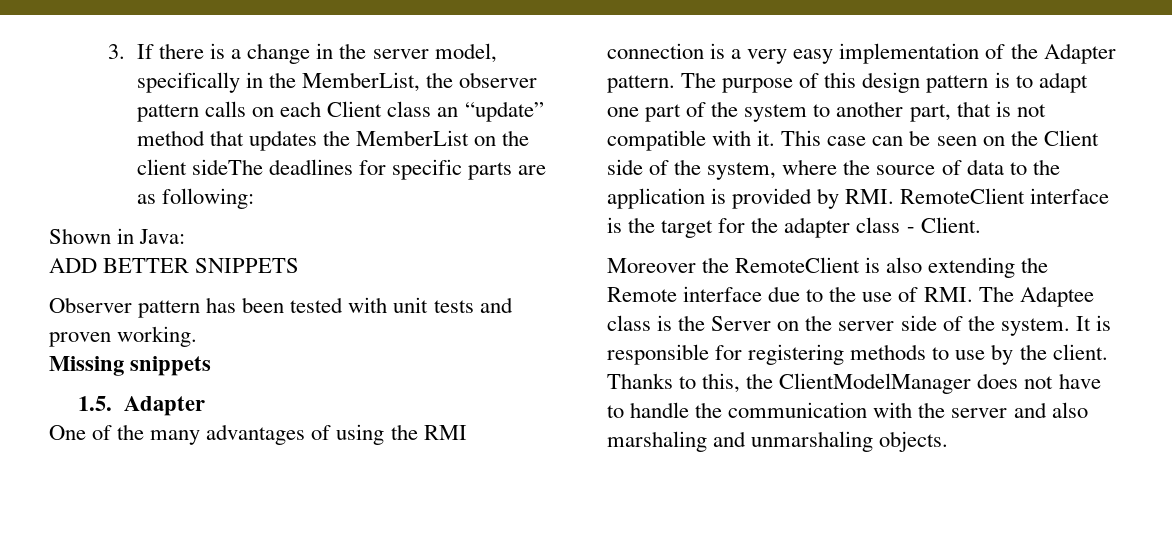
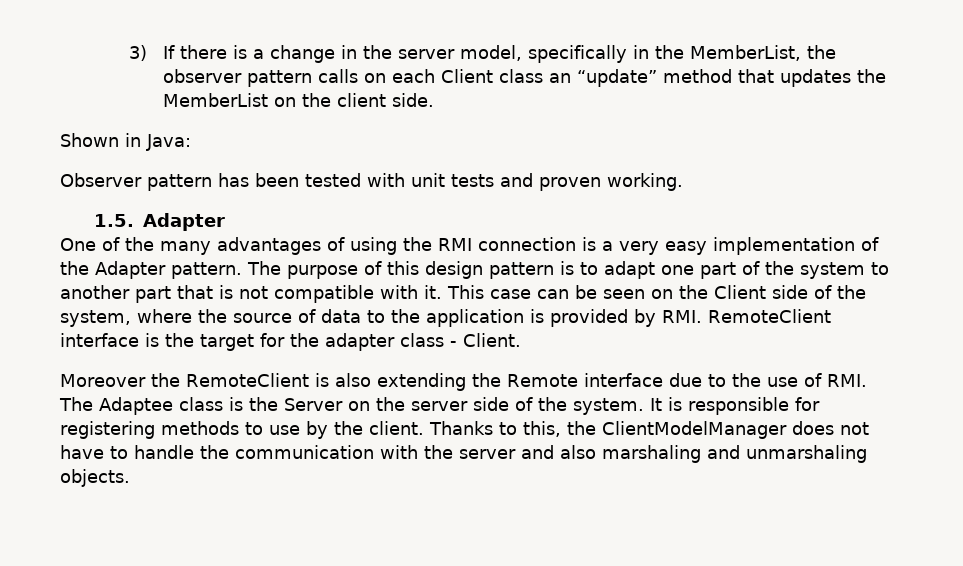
- 3. If there is a change in the server model, specifically in the MemberList, the observer pattern calls on each Client class an “update” method that updates the MemberList on the client sideThe deadlines for specific parts are as following:
+ 3) If there is a change in the server model, specifically in the MemberList, the observer pattern calls on each Client class an “update” method that updates the MemberList on the client side.
- ADD BETTER SNIPPETS
- Missing snippets
- The purpose of this design pattern is to adapt one part of the system to another part, that is not compatible with it.
+ The purpose of this design pattern is to adapt one part of the system to another part that is not compatible with it.

